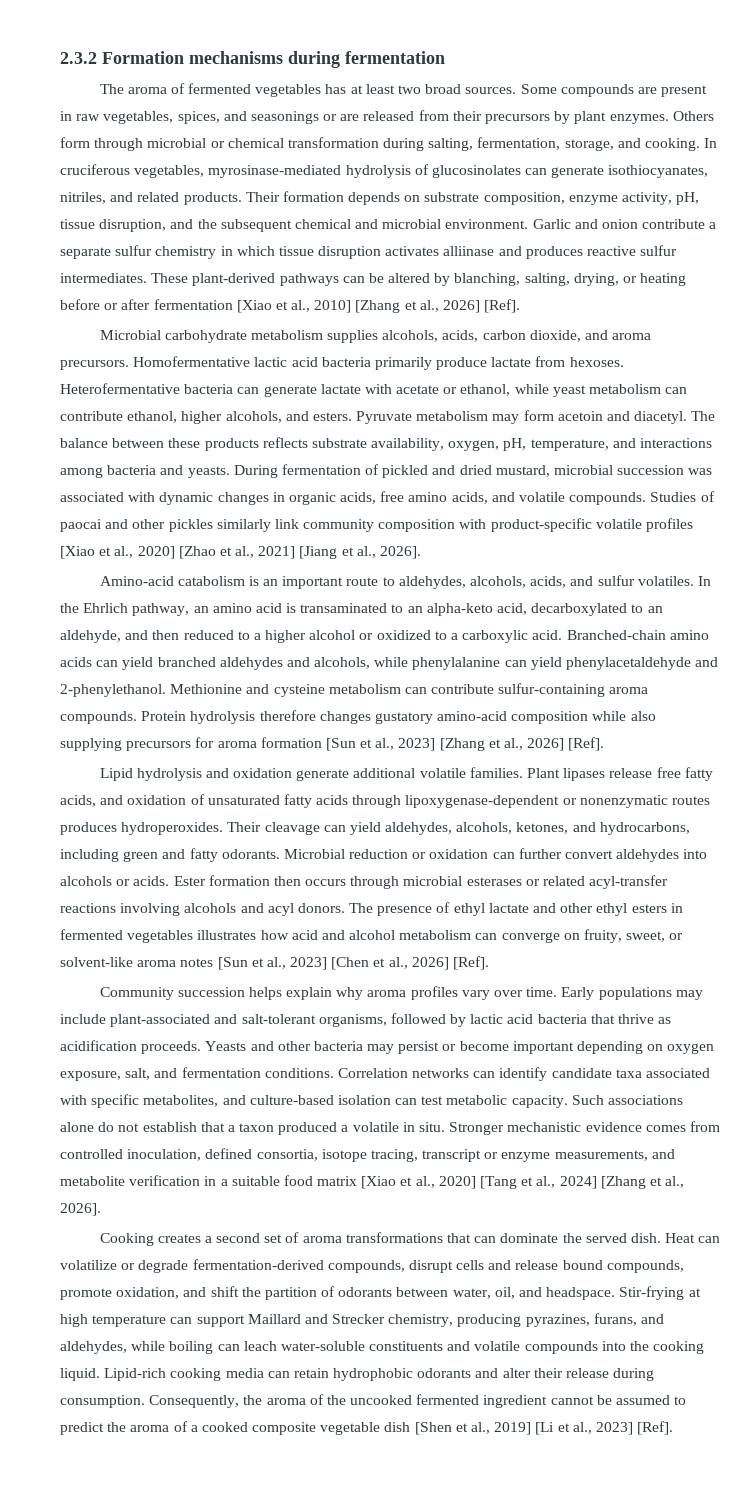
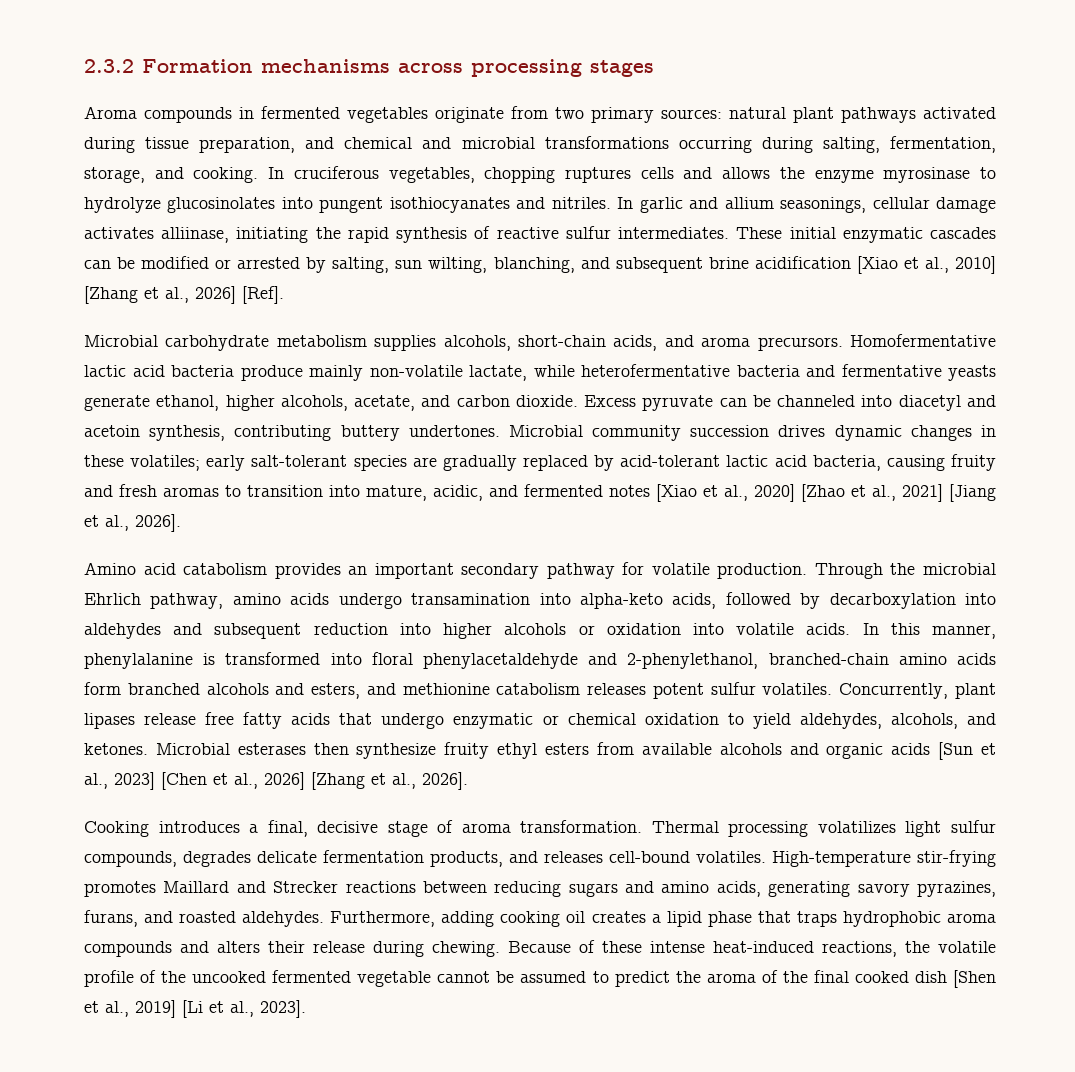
- 2.3.2 Formation mechanisms during fermentation
- The aroma of fermented vegetables has at least two broad sources. Some compounds are present in raw vegetables, spices, and seasonings or are released from their precursors by plant enzymes. Others form through microbial or chemical transformation during salting, fermentation, storage, and cooking.
+ 2.3.2 Formation mechanisms across processing stages
+ Aroma compounds in fermented vegetables originate from two primary sources: natural plant pathways activated during tissue preparation, and chemical and microbial transformations occurring during salting, fermentation, storage, and cooking.
- In cruciferous vegetables, myrosinase-mediated hydrolysis of glucosinolates can generate isothiocyanates, nitriles, and related products. Their formation depends on substrate composition, enzyme activity, pH, tissue disruption, and the subsequent chemical and microbial environment. Garlic and onion contribute a separate sulfur chemistry in which tissue disruption activates alliinase and produces reactive sulfur intermediates. These plant-derived pathways can be altered by blanching, salting, drying, or heating before or after fermentation [Xiao et al., 2010] [Zhang et al., 2026] [Ref].
+ In cruciferous vegetables, chopping ruptures cells and allows the enzyme myrosinase to hydrolyze glucosinolates into pungent isothiocyanates and nitriles. In garlic and allium seasonings, cellular damage activates alliinase, initiating the rapid synthesis of reactive sulfur intermediates. These initial enzymatic cascades can be modified or arrested by salting, sun wilting, blanching, and subsequent brine acidification [Xiao et al., 2010] [Zhang et al., 2026] [Ref].
- Microbial carbohydrate metabolism supplies alcohols, acids, carbon dioxide, and aroma precursors.
+ Microbial carbohydrate metabolism supplies alcohols, short-chain acids, and aroma precursors.
- Homofermentative lactic acid bacteria primarily produce lactate from hexoses. Heterofermentative bacteria can generate lactate with acetate or ethanol, while yeast metabolism can contribute ethanol, higher alcohols, and esters. Pyruvate metabolism may form acetoin and diacetyl. The balance between these products reflects substrate availability, oxygen, pH, temperature, and interactions among bacteria and yeasts. During fermentation of pickled and dried mustard, microbial succession was associated with dynamic changes in organic acids, free amino acids, and volatile compounds. Studies of paocai and other pickles similarly link community composition with product-specific volatile profiles [Xiao et al., 2020] [Zhao et al., 2021] [Jiang et al., 2026].
+ Homofermentative lactic acid bacteria produce mainly non-volatile lactate, while heterofermentative bacteria and fermentative yeasts generate ethanol, higher alcohols, acetate, and carbon dioxide. Excess pyruvate can be channeled into diacetyl and acetoin synthesis, contributing buttery undertones. Microbial community succession drives dynamic changes in these volatiles; early salt-tolerant species are gradually replaced by acid-tolerant lactic acid bacteria, causing fruity and fresh aromas to transition into mature, acidic, and fermented notes [Xiao et al., 2020] [Zhao et al., 2021] [Jiang et al., 2026].
- Amino-acid catabolism is an important route to aldehydes, alcohols, acids, and sulfur volatiles. In the Ehrlich pathway, an amino acid is transaminated to an alpha-keto acid, decarboxylated to an aldehyde, and then reduced to a higher alcohol or oxidized to a carboxylic acid. Branched-chain amino acids can yield branched aldehydes and alcohols, while phenylalanine can yield phenylacetaldehyde and 2-phenylethanol. Methionine and cysteine metabolism can contribute sulfur-containing aroma compounds. Protein hydrolysis therefore changes gustatory amino-acid composition while also supplying precursors for aroma formation [Sun et al., 2023] [Zhang et al., 2026] [Ref].
- Lipid hydrolysis and oxidation generate additional volatile families. Plant lipases release free fatty acids, and oxidation of unsaturated fatty acids through lipoxygenase-dependent or nonenzymatic routes produces hydroperoxides. Their cleavage can yield aldehydes, alcohols, ketones, and hydrocarbons, including green and fatty odorants. Microbial reduction or oxidation can further convert aldehydes into alcohols or acids. Ester formation then occurs through microbial esterases or related acyl-transfer reactions involving alcohols and acyl donors. The presence of ethyl lactate and other ethyl esters in fermented vegetables illustrates how acid and alcohol metabolism can converge on fruity, sweet, or solvent-like aroma notes [Sun et al., 2023] [Chen et al., 2026] [Ref].
- Community succession helps explain why aroma profiles vary over time. Early populations may include plant-associated and salt-tolerant organisms, followed by lactic acid bacteria that thrive as acidification proceeds. Yeasts and other bacteria may persist or become important depending on oxygen exposure, salt, and fermentation conditions. Correlation networks can identify candidate taxa associated with specific metabolites, and culture-based isolation can test metabolic capacity. Such associations alone do not establish that a taxon produced a volatile in situ. Stronger mechanistic evidence comes from controlled inoculation, defined consortia, isotope tracing, transcript or enzyme measurements, and metabolite verification in a suitable food matrix [Xiao et al., 2020] [Tang et al., 2024] [Zhang et al., 2026].
+ Amino acid catabolism provides an important secondary pathway for volatile production. Through the microbial Ehrlich pathway, amino acids undergo transamination into alpha-keto acids, followed by decarboxylation into aldehydes and subsequent reduction into higher alcohols or oxidation into volatile acids. In this manner, phenylalanine is transformed into floral phenylacetaldehyde and 2-phenylethanol, branched-chain amino acids form branched alcohols and esters, and methionine catabolism releases potent sulfur volatiles. Concurrently, plant lipases release free fatty acids that undergo enzymatic or chemical oxidation to yield aldehydes, alcohols, and ketones. Microbial esterases then synthesize fruity ethyl esters from available alcohols and organic acids [Sun et al., 2023] [Chen et al., 2026] [Zhang et al., 2026].
- Cooking creates a second set of aroma transformations that can dominate the served dish. Heat can volatilize or degrade fermentation-derived compounds, disrupt cells and release bound compounds, promote oxidation, and shift the partition of odorants between water, oil, and headspace. Stir-frying at high temperature can support Maillard and Strecker chemistry, producing pyrazines, furans, and aldehydes, while boiling can leach water-soluble constituents and volatile compounds into the cooking liquid. Lipid-rich cooking media can retain hydrophobic odorants and alter their release during consumption. Consequently, the aroma of the uncooked fermented ingredient cannot be assumed to predict the aroma of a cooked composite vegetable dish [Shen et al., 2019] [Li et al., 2023] [Ref].
+ Cooking introduces a final, decisive stage of aroma transformation. Thermal processing volatilizes light sulfur compounds, degrades delicate fermentation products, and releases cell-bound volatiles. High-temperature stir-frying promotes Maillard and Strecker reactions between reducing sugars and amino acids, generating savory pyrazines, furans, and roasted aldehydes. Furthermore, adding cooking oil creates a lipid phase that traps hydrophobic aroma compounds and alters their release during chewing. Because of these intense heat-induced reactions, the volatile profile of the uncooked fermented vegetable cannot be assumed to predict the aroma of the final cooked dish [Shen et al., 2019] [Li et al., 2023].

